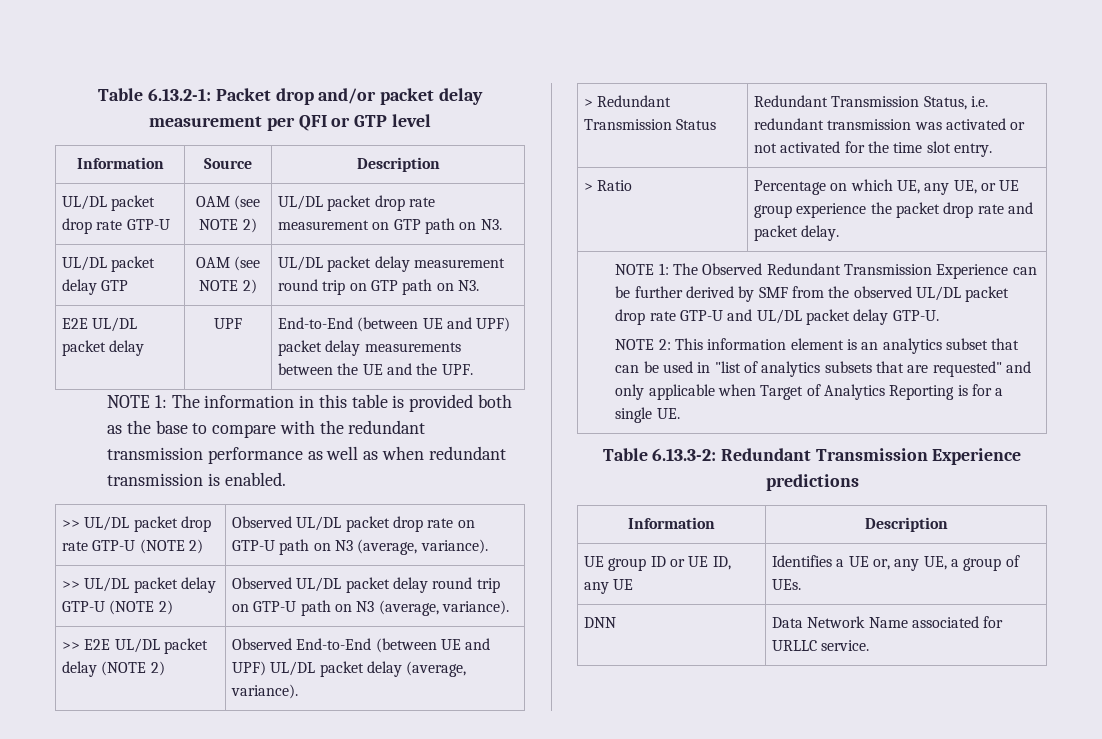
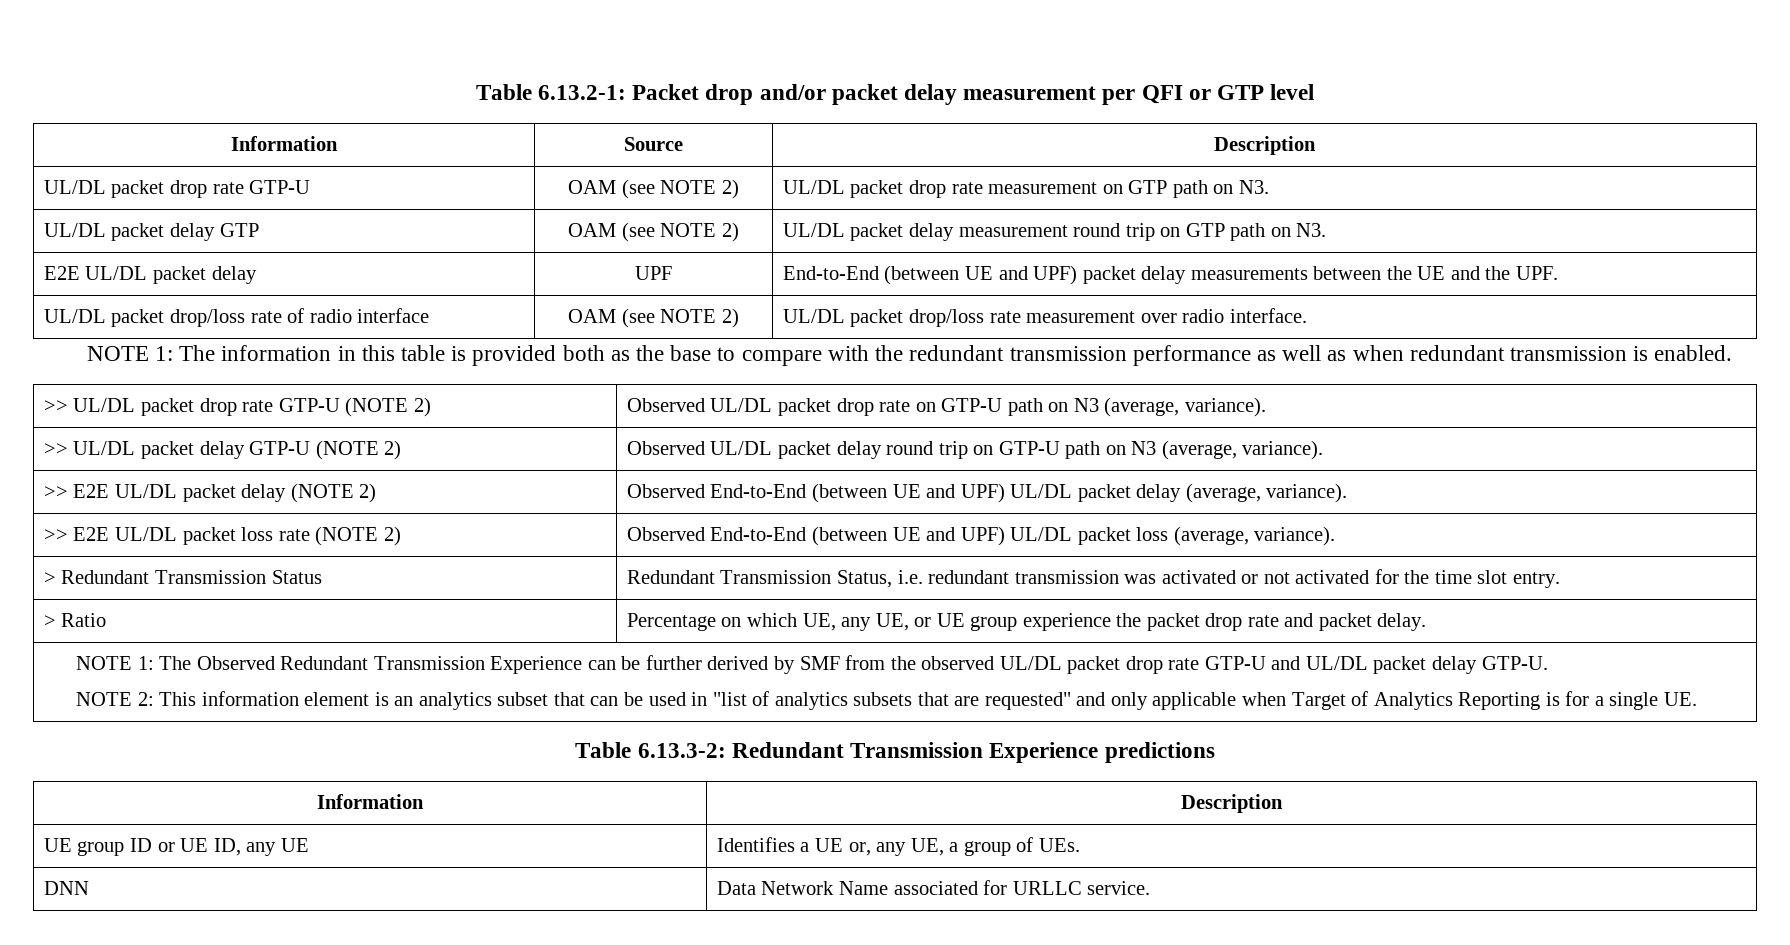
+ UL/DL packet drop/loss rate of radio interface | OAM (see NOTE 2) | UL/DL packet drop/loss rate measurement over radio interface.
+ >> E2E UL/DL packet loss rate (NOTE 2) | Observed End-to-End (between UE and UPF) UL/DL packet loss (average, variance).

